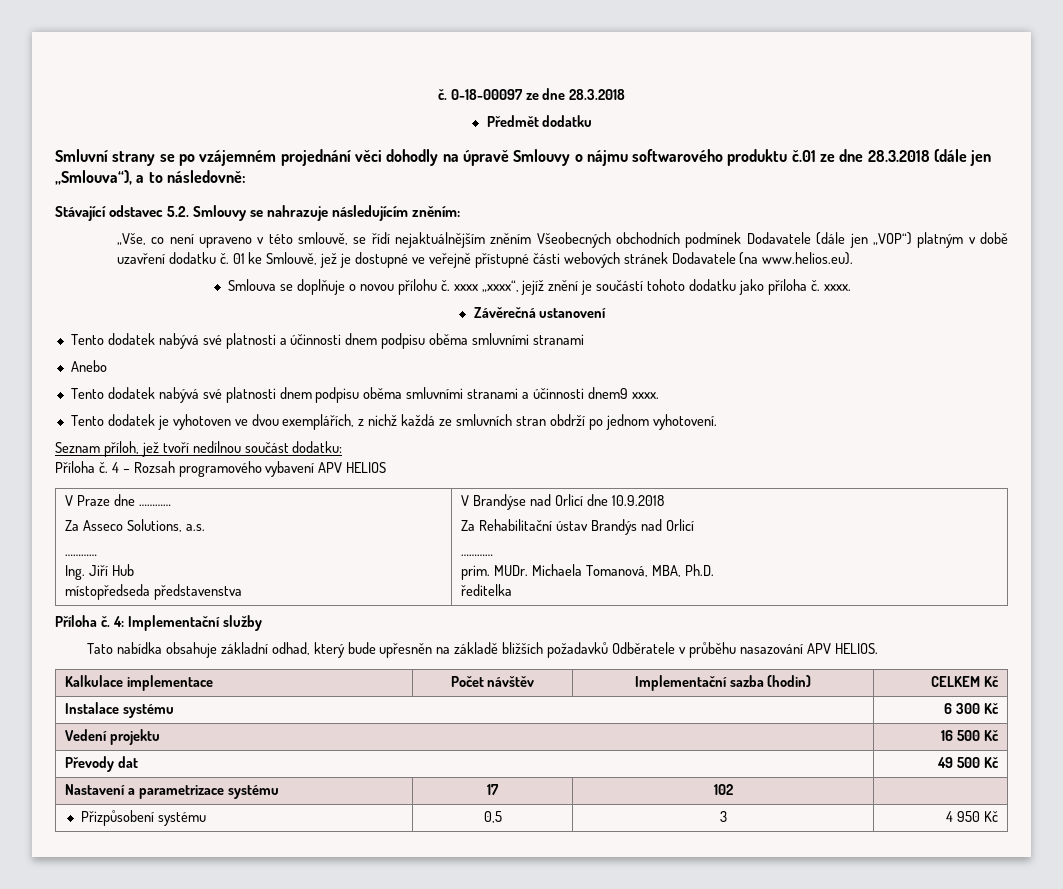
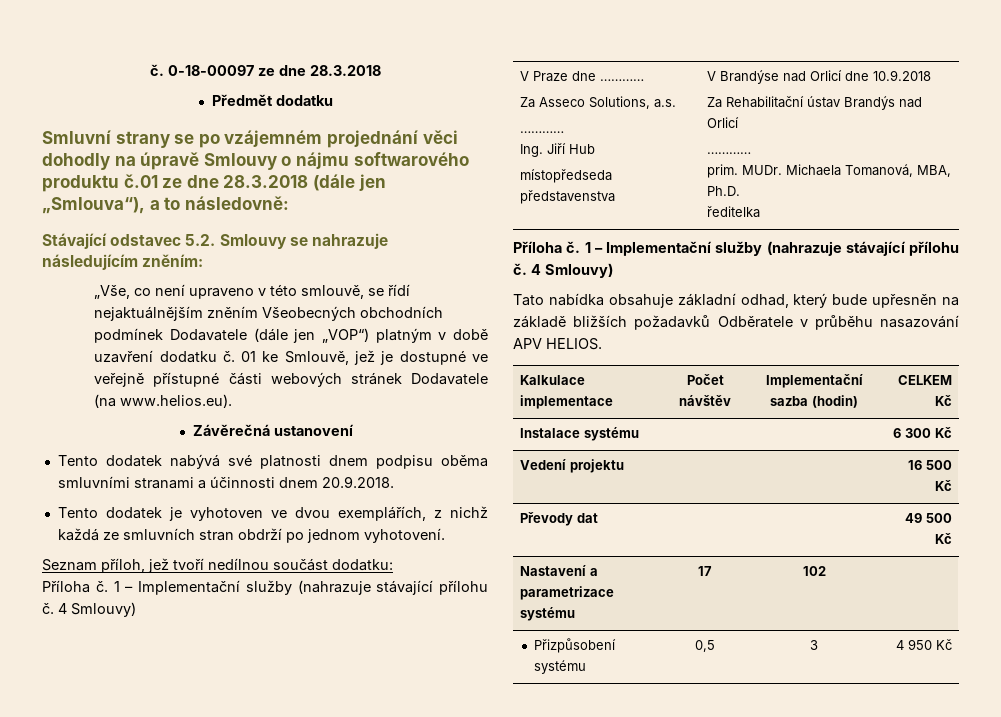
- Smlouva se doplňuje o novou přílohu č. xxxx „xxxx“, jejíž znění je součástí tohoto dodatku jako příloha č. xxxx.
  Závěrečná ustanovení
- Tento dodatek nabývá své platnosti a účinnosti dnem podpisu oběma smluvními stranami
- Anebo
- Tento dodatek nabývá své platnosti dnem podpisu oběma smluvními stranami a účinnosti dnem9 xxxx.
+ Tento dodatek nabývá své platnosti dnem podpisu oběma smluvními stranami a účinnosti dnem 20.9.2018.
  Seznam příloh, jež tvoří nedílnou součást dodatku:
- Příloha č. 4 – Rozsah programového vybavení APV HELIOS
+ Příloha č. 1 – Implementační služby (nahrazuje stávající přílohu č. 4 Smlouvy)
  V Praze dne …………
  Za Asseco Solutions, a.s.
  …………
  Ing. Jiří Hub
  místopředseda představenstva | V Brandýse nad Orlicí dne 10.9.2018
  Za Rehabilitační ústav Brandýs nad Orlicí
  …………
  prim. MUDr. Michaela Tomanová, MBA, Ph.D.
  ředitelka
- Příloha č. 4: Implementační služby
+ Příloha č. 1 – Implementační služby (nahrazuje stávající přílohu č. 4 Smlouvy)

